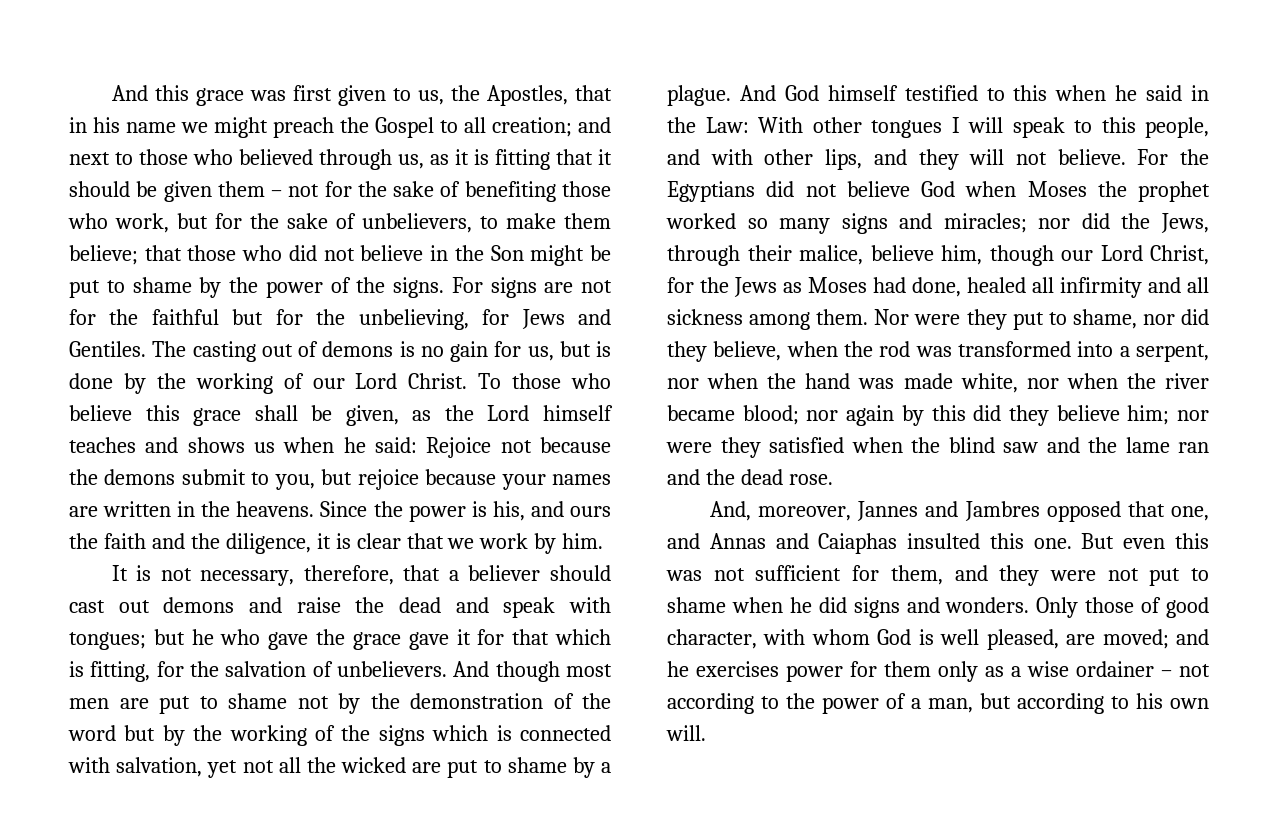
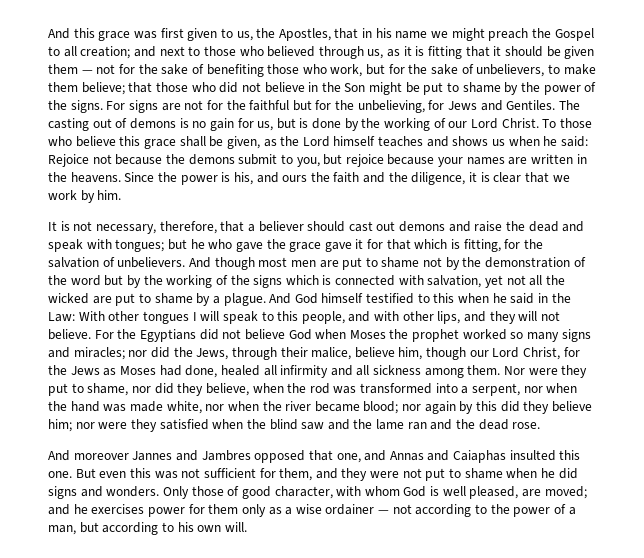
- and next to those who believed through us, as it is fitting that it should be given them – not for the sake of benefiting those who work, but for the sake of unbelievers, to make them believe;
+ and next to those who believed through us, as it is fitting that it should be given them — not for the sake of benefiting those who work, but for the sake of unbelievers, to make them believe;
- And, moreover, Jannes and Jambres opposed that one, and Annas and Caiaphas insulted this one.
+ And moreover Jannes and Jambres opposed that one, and Annas and Caiaphas insulted this one.
- Only those of good character, with whom God is well pleased, are moved; and he exercises power for them only as a wise ordainer – not according to the power of a man, but according to his own will.
+ Only those of good character, with whom God is well pleased, are moved; and he exercises power for them only as a wise ordainer — not according to the power of a man, but according to his own will.

